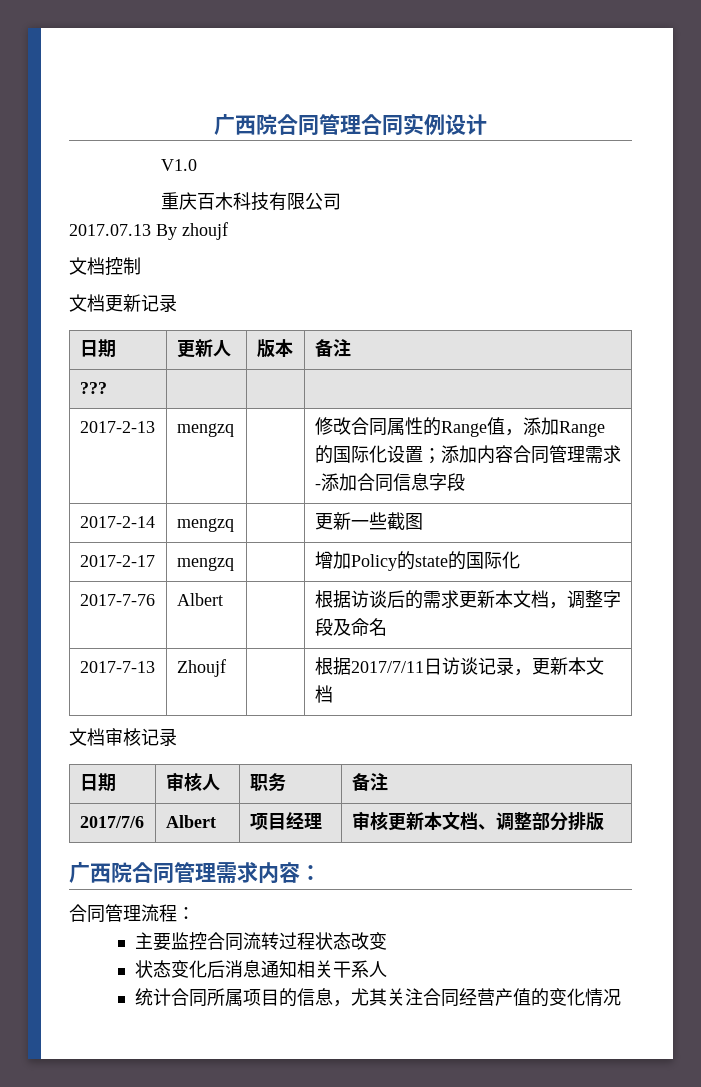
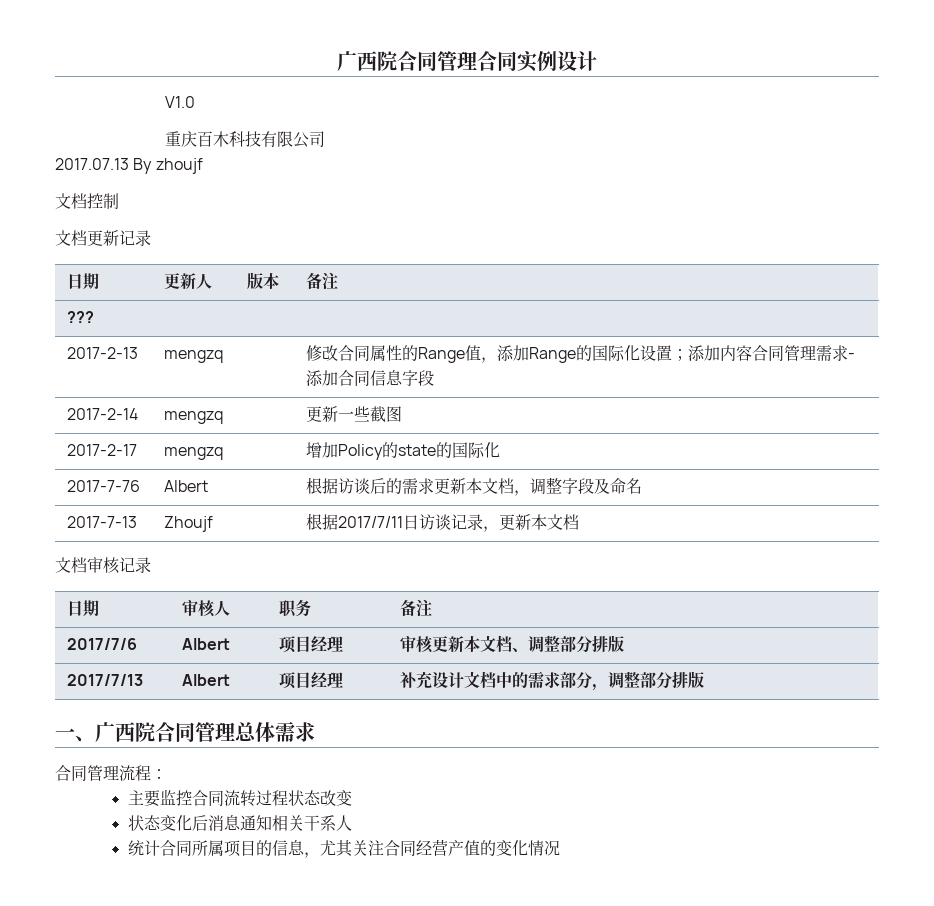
- 广西院合同管理需求内容：
+ 2017/7/13 | Albert | 项目经理 | 补充设计文档中的需求部分，调整部分排版
+ 一、广西院合同管理总体需求

